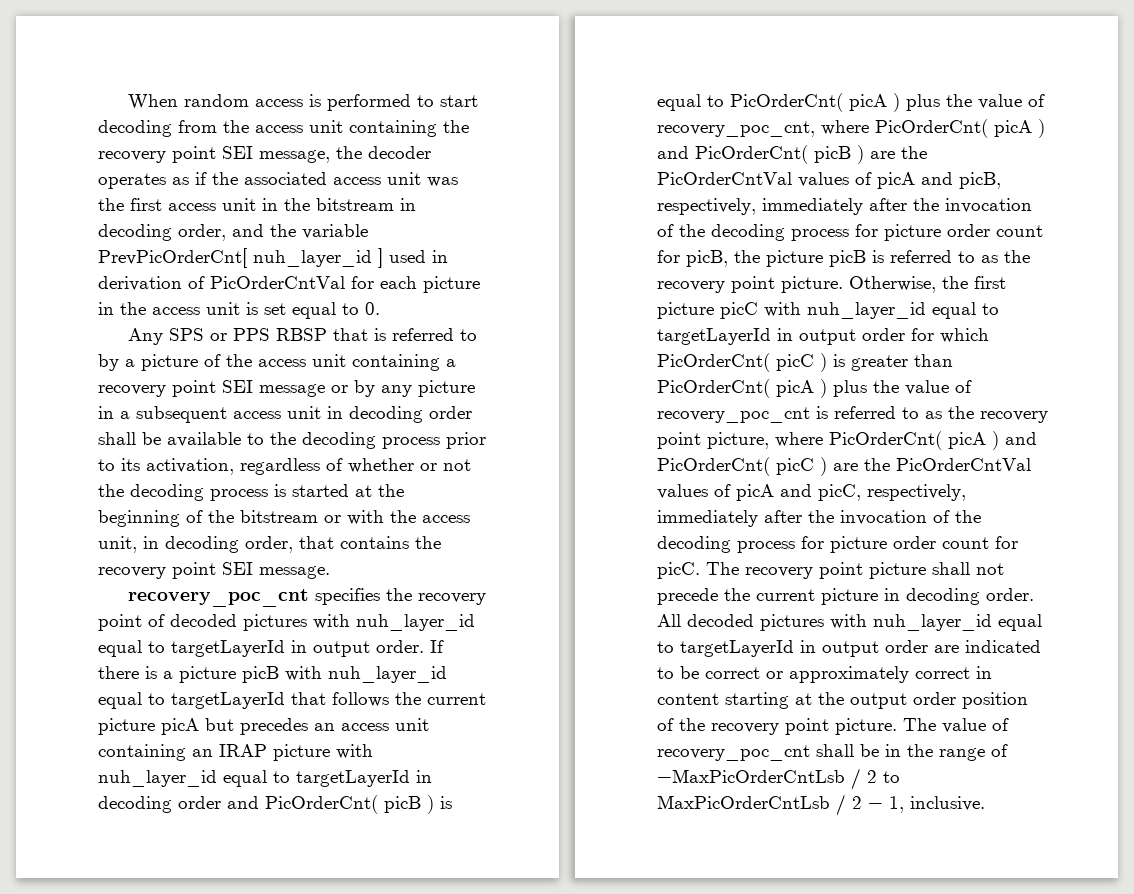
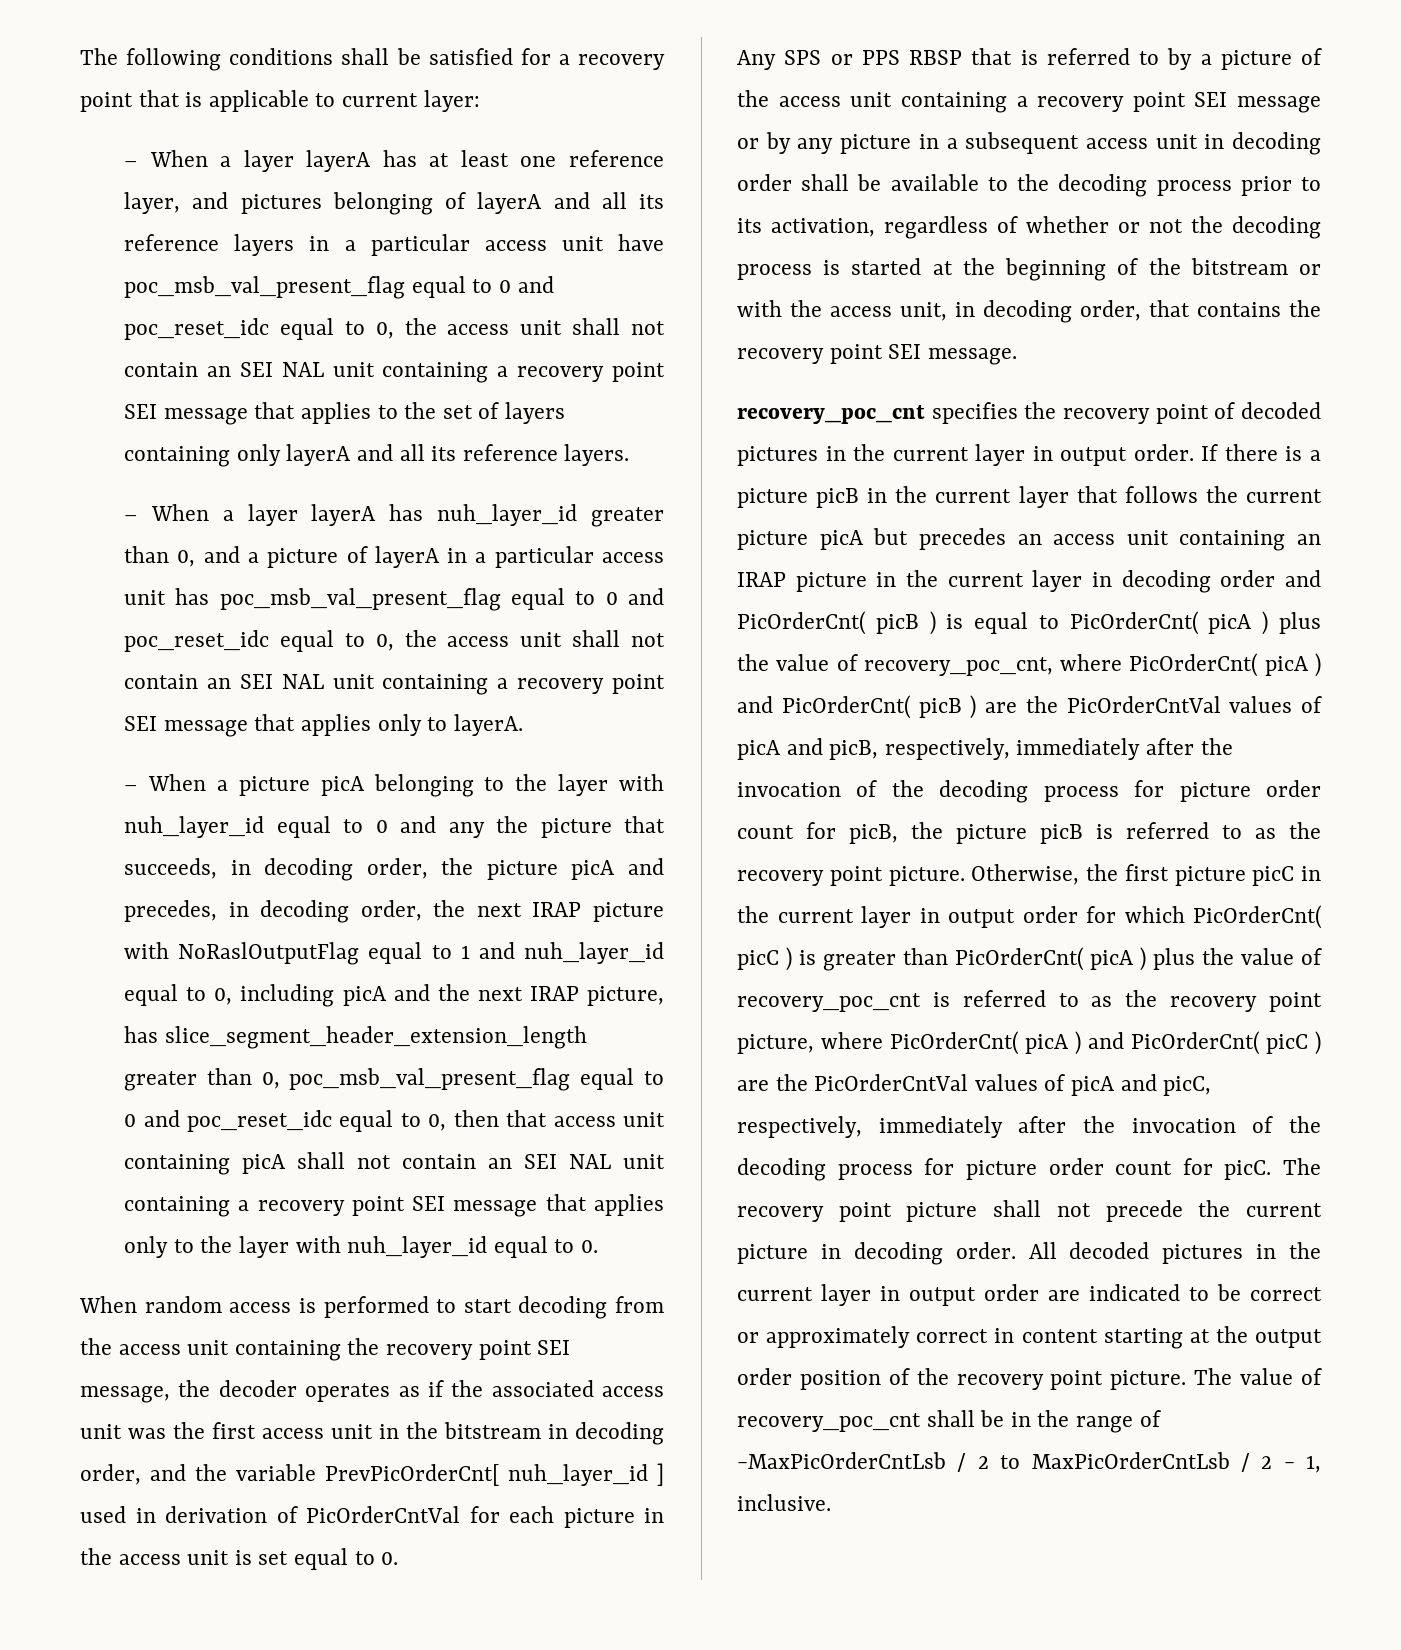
+ The following conditions shall be satisfied for a recovery point that is applicable to current layer:
+ – When a layer layerA has at least one reference layer, and pictures belonging of layerA and all its reference layers in a particular access unit have poc_msb_val_present_flag equal to 0 and poc_reset_idc equal to 0, the access unit shall not contain an SEI NAL unit containing a recovery point SEI message that applies to the set of layers containing only layerA and all its reference layers.
+ – When a layer layerA has nuh_layer_id greater than 0, and a picture of layerA in a particular access unit has poc_msb_val_present_flag equal to 0 and poc_reset_idc equal to 0, the access unit shall not contain an SEI NAL unit containing a recovery point SEI message that applies only to layerA.
+ – When a picture picA belonging to the layer with nuh_layer_id equal to 0 and any the picture that succeeds, in decoding order, the picture picA and precedes, in decoding order, the next IRAP picture with NoRaslOutputFlag equal to 1 and nuh_layer_id equal to 0, including picA and the next IRAP picture, has slice_segment_header_extension_length greater than 0, poc_msb_val_present_flag equal to 0 and poc_reset_idc equal to 0, then that access unit containing picA shall not contain an SEI NAL unit containing a recovery point SEI message that applies only to the layer with nuh_layer_id equal to 0.
- recovery_poc_cnt specifies the recovery point of decoded pictures with nuh_layer_id equal to targetLayerId in output order.
+ recovery_poc_cnt specifies the recovery point of decoded pictures in the current layer in output order.
- If there is a picture picB with nuh_layer_id equal to targetLayerId that follows the current picture picA but precedes an access unit containing an IRAP picture with nuh_layer_id equal to targetLayerId in decoding order and PicOrderCnt( picB ) is equal to PicOrderCnt( picA ) plus the value of recovery_poc_cnt, where PicOrderCnt( picA ) and PicOrderCnt( picB ) are the PicOrderCntVal values of picA and picB, respectively, immediately after the invocation of the decoding process for picture order count for picB, the picture picB is referred to as the recovery point picture.
+ If there is a picture picB in the current layer that follows the current picture picA but precedes an access unit containing an IRAP picture in the current layer in decoding order and PicOrderCnt( picB ) is equal to PicOrderCnt( picA ) plus the value of recovery_poc_cnt, where PicOrderCnt( picA ) and PicOrderCnt( picB ) are the PicOrderCntVal values of picA and picB, respectively, immediately after the invocation of the decoding process for picture order count for picB, the picture picB is referred to as the recovery point picture.
- Otherwise, the first picture picC with nuh_layer_id equal to targetLayerId in output order for which PicOrderCnt( picC ) is greater than PicOrderCnt( picA ) plus the value of recovery_poc_cnt is referred to as the recovery point picture, where PicOrderCnt( picA ) and PicOrderCnt( picC ) are the PicOrderCntVal values of picA and picC, respectively, immediately after the invocation of the decoding process for picture order count for picC.
+ Otherwise, the first picture picC in the current layer in output order for which PicOrderCnt( picC ) is greater than PicOrderCnt( picA ) plus the value of recovery_poc_cnt is referred to as the recovery point picture, where PicOrderCnt( picA ) and PicOrderCnt( picC ) are the PicOrderCntVal values of picA and picC, respectively, immediately after the invocation of the decoding process for picture order count for picC.
- All decoded pictures with nuh_layer_id equal to targetLayerId in output order are indicated to be correct or approximately correct in content starting at the output order position of the recovery point picture.
+ All decoded pictures in the current layer in output order are indicated to be correct or approximately correct in content starting at the output order position of the recovery point picture.

